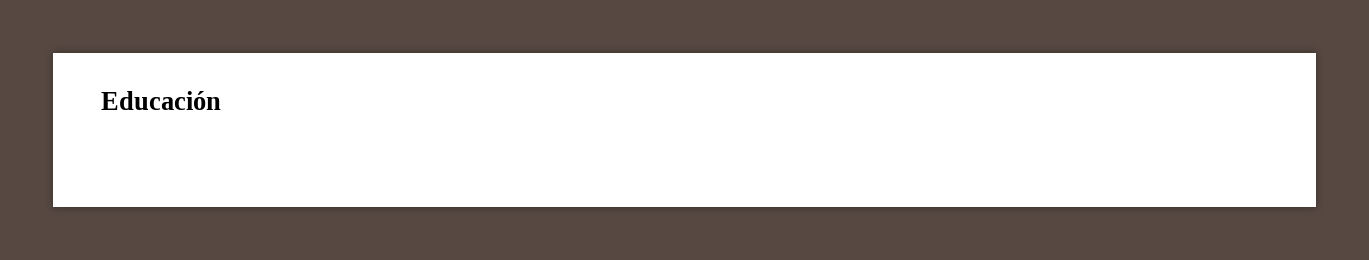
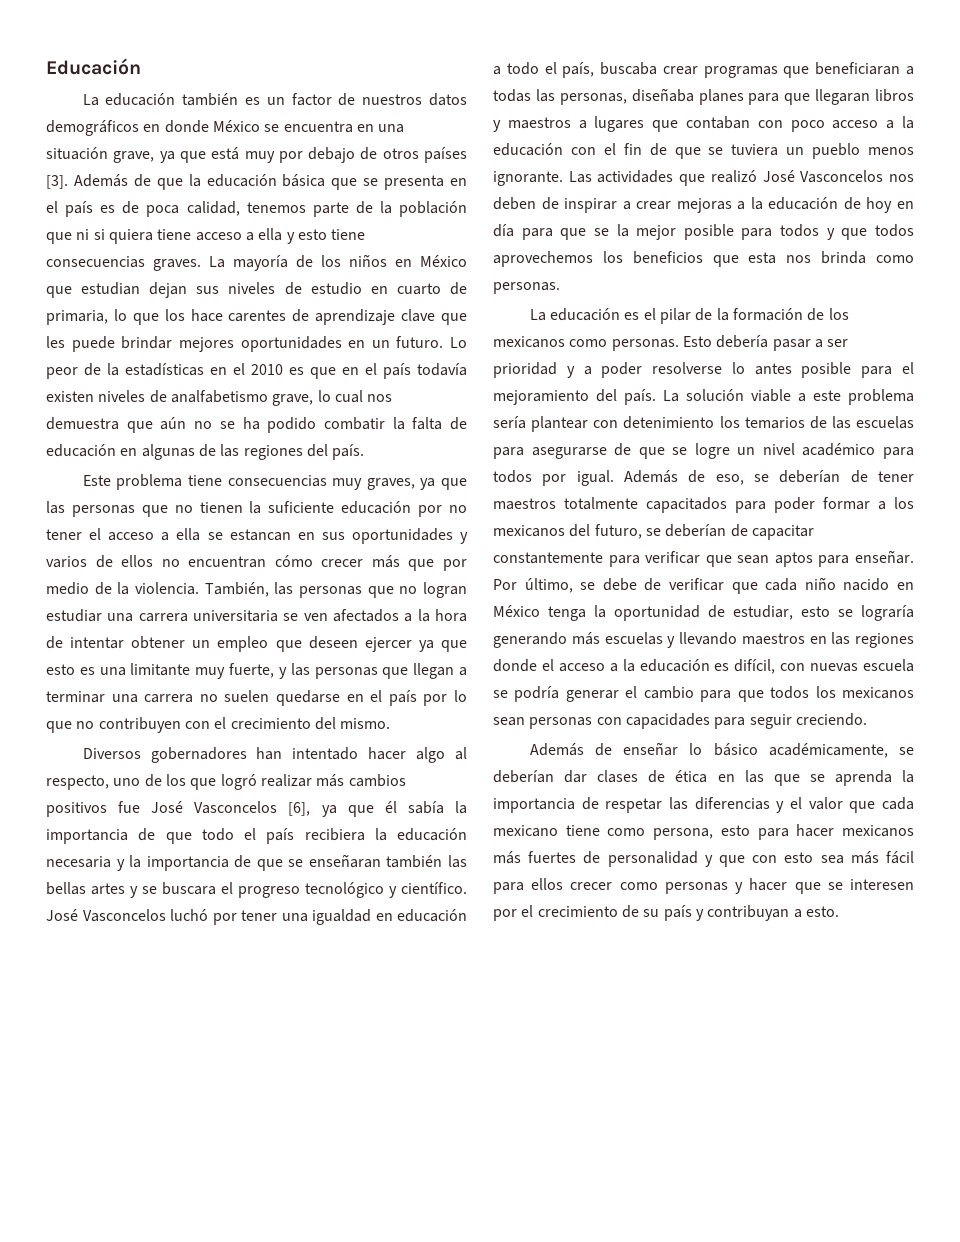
+ La educación también es un factor de nuestros datos demográficos en donde México se encuentra en una situación grave, ya que está muy por debajo de otros países [3]. Además de que la educación básica que se presenta en el país es de poca calidad, tenemos parte de la población que ni si quiera tiene acceso a ella y esto tiene consecuencias graves. La mayoría de los niños en México que estudian dejan sus niveles de estudio en cuarto de primaria, lo que los hace carentes de aprendizaje clave que les puede brindar mejores oportunidades en un futuro. Lo peor de la estadísticas en el 2010 es que en el país todavía existen niveles de analfabetismo grave, lo cual nos demuestra que aún no se ha podido combatir la falta de educación en algunas de las regiones del país.
+ Este problema tiene consecuencias muy graves, ya que las personas que no tienen la suficiente educación por no tener el acceso a ella se estancan en sus oportunidades y varios de ellos no encuentran cómo crecer más que por medio de la violencia. También, las personas que no logran estudiar una carrera universitaria se ven afectados a la hora de intentar obtener un empleo que deseen ejercer ya que esto es una limitante muy fuerte, y las personas que llegan a terminar una carrera no suelen quedarse en el país por lo que no contribuyen con el crecimiento del mismo.
+ Diversos gobernadores han intentado hacer algo al respecto, uno de los que logró realizar más cambios positivos fue José Vasconcelos [6], ya que él sabía la importancia de que todo el país recibiera la educación necesaria y la importancia de que se enseñaran también las bellas artes y se buscara el progreso tecnológico y científico. José Vasconcelos luchó por tener una igualdad en educación a todo el país, buscaba crear programas que beneficiaran a todas las personas, diseñaba planes para que llegaran libros y maestros a lugares que contaban con poco acceso a la educación con el fin de que se tuviera un pueblo menos ignorante. Las actividades que realizó José Vasconcelos nos deben de inspirar a crear mejoras a la educación de hoy en día para que se la mejor posible para todos y que todos aprovechemos los beneficios que esta nos brinda como personas.
+ La educación es el pilar de la formación de los mexicanos como personas. Esto debería pasar a ser prioridad y a poder resolverse lo antes posible para el mejoramiento del país. La solución viable a este problema sería plantear con detenimiento los temarios de las escuelas para asegurarse de que se logre un nivel académico para todos por igual. Además de eso, se deberían de tener maestros totalmente capacitados para poder formar a los mexicanos del futuro, se deberían de capacitar constantemente para verificar que sean aptos para enseñar. Por último, se debe de verificar que cada niño nacido en México tenga la oportunidad de estudiar, esto se lograría generando más escuelas y llevando maestros en las regiones donde el acceso a la educación es difícil, con nuevas escuela se podría generar el cambio para que todos los mexicanos sean personas con capacidades para seguir creciendo.
+ Además de enseñar lo básico académicamente, se deberían dar clases de ética en las que se aprenda la importancia de respetar las diferencias y el valor que cada mexicano tiene como persona, esto para hacer mexicanos más fuertes de personalidad y que con esto sea más fácil para ellos crecer como personas y hacer que se interesen por el crecimiento de su país y contribuyan a esto.

